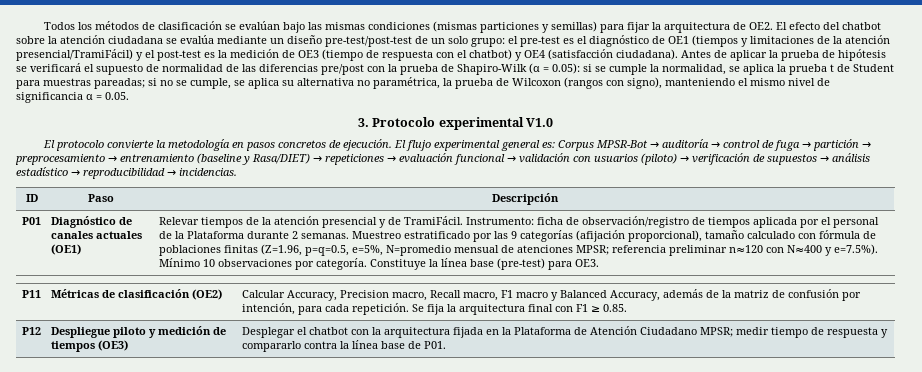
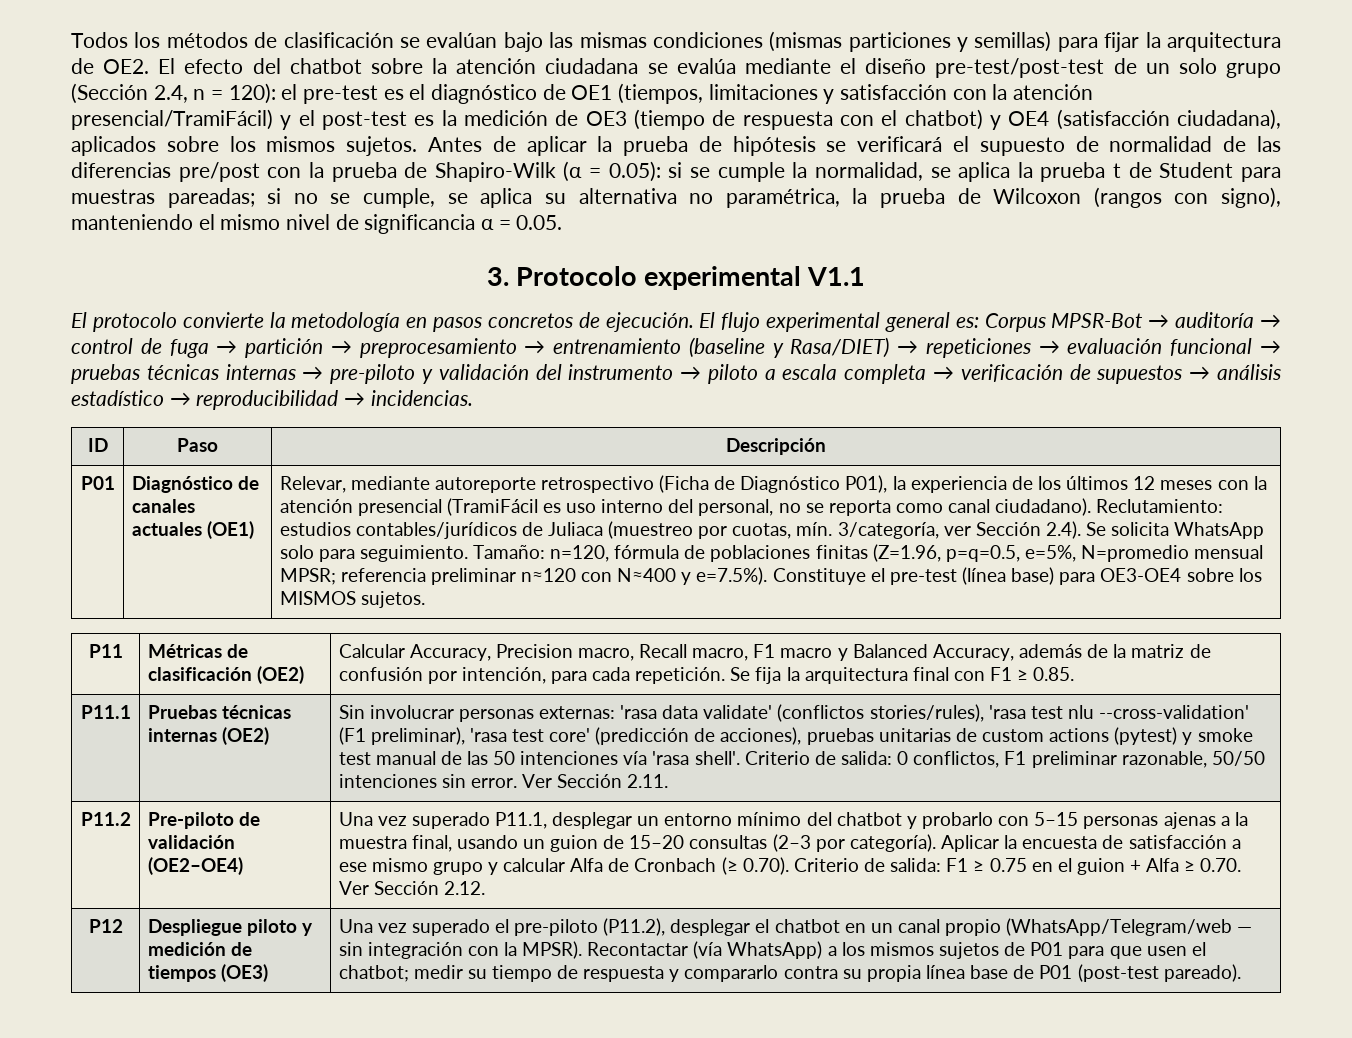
- Todos los métodos de clasificación se evalúan bajo las mismas condiciones (mismas particiones y semillas) para fijar la arquitectura de OE2. El efecto del chatbot sobre la atención ciudadana se evalúa mediante un diseño pre-test/post-test de un solo grupo:
+ Todos los métodos de clasificación se evalúan bajo las mismas condiciones (mismas particiones y semillas) para fijar la arquitectura de OE2. El efecto del chatbot sobre la atención ciudadana se evalúa mediante el diseño pre-test/post-test de un solo grupo (Sección 2.4, n = 120):
- el pre-test es el diagnóstico de OE1 (tiempos y limitaciones de la atención presencial/TramiFácil) y el post-test es la medición de OE3 (tiempo de respuesta con el chatbot) y OE4 (satisfacción ciudadana).
+ el pre-test es el diagnóstico de OE1 (tiempos, limitaciones y satisfacción con la atención presencial/TramiFácil) y el post-test es la medición de OE3 (tiempo de respuesta con el chatbot) y OE4 (satisfacción ciudadana), aplicados sobre los mismos sujetos.
- 3. Protocolo experimental V1.0
+ 3. Protocolo experimental V1.1
- El flujo experimental general es: Corpus MPSR-Bot → auditoría → control de fuga → partición → preprocesamiento → entrenamiento (baseline y Rasa/DIET) → repeticiones → evaluación funcional → validación con usuarios (piloto) → verificación de supuestos → análisis estadístico → reproducibilidad → incidencias.
+ El flujo experimental general es: Corpus MPSR-Bot → auditoría → control de fuga → partición → preprocesamiento → entrenamiento (baseline y Rasa/DIET) → repeticiones → evaluación funcional → pruebas técnicas internas → pre-piloto y validación del instrumento → piloto a escala completa → verificación de supuestos → análisis estadístico → reproducibilidad → incidencias.
- Relevar tiempos de la atención presencial y de TramiFácil. Instrumento: ficha de observación/registro de tiempos aplicada por el personal de la Plataforma durante 2 semanas. Muestreo estratificado por las 9 categorías (afijación proporcional), tamaño calculado con fórmula de poblaciones finitas (Z=1.96, p=q=0.5, e=5%, N=promedio mensual de atenciones MPSR; referencia preliminar n≈120 con N≈400 y e=7.5%). Mínimo 10 observaciones por categoría. Constituye la línea base (pre-test) para OE3.
+ Relevar, mediante autoreporte retrospectivo (Ficha de Diagnóstico P01), la experiencia de los últimos 12 meses con la atención presencial (TramiFácil es uso interno del personal, no se reporta como canal ciudadano). Reclutamiento: estudios contables/jurídicos de Juliaca (muestreo por cuotas, mín. 3/categoría, ver Sección 2.4). Se solicita WhatsApp solo para seguimiento. Tamaño: n=120, fórmula de poblaciones finitas (Z=1.96, p=q=0.5, e=5%, N=promedio mensual MPSR; referencia preliminar n≈120 con N≈400 y e=7.5%). Constituye el pre-test (línea base) para OE3-OE4 sobre los MISMOS sujetos.
+ P11.1 | Pruebas técnicas internas (OE2) | Sin involucrar personas externas: 'rasa data validate' (conflictos stories/rules), 'rasa test nlu --cross-validation' (F1 preliminar), 'rasa test core' (predicción de acciones), pruebas unitarias de custom actions (pytest) y smoke test manual de las 50 intenciones vía 'rasa shell'. Criterio de salida: 0 conflictos, F1 preliminar razonable, 50/50 intenciones sin error. Ver Sección 2.11.
+ P11.2 | Pre-piloto de validación (OE2–OE4) | Una vez superado P11.1, desplegar un entorno mínimo del chatbot y probarlo con 5–15 personas ajenas a la muestra final, usando un guion de 15–20 consultas (2–3 por categoría). Aplicar la encuesta de satisfacción a ese mismo grupo y calcular Alfa de Cronbach (≥ 0.70). Criterio de salida: F1 ≥ 0.75 en el guion + Alfa ≥ 0.70. Ver Sección 2.12.
- Desplegar el chatbot con la arquitectura fijada en la Plataforma de Atención Ciudadano MPSR; medir tiempo de respuesta y compararlo contra la línea base de P01.
+ Una vez superado el pre-piloto (P11.2), desplegar el chatbot en un canal propio (WhatsApp/Telegram/web — sin integración con la MPSR). Recontactar (vía WhatsApp) a los mismos sujetos de P01 para que usen el chatbot; medir su tiempo de respuesta y compararlo contra su propia línea base de P01 (post-test pareado).

